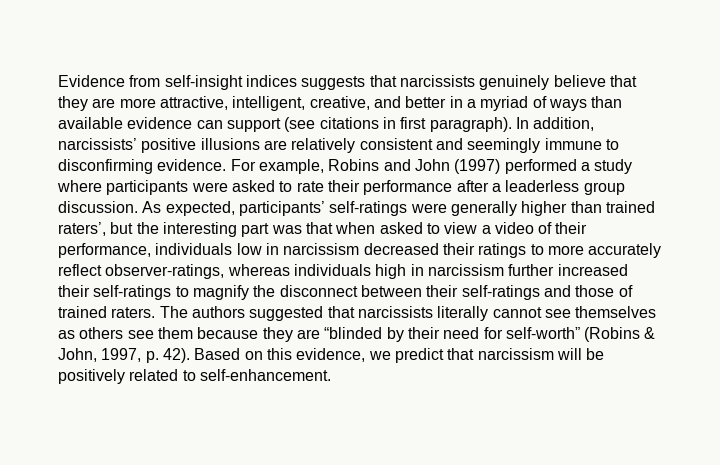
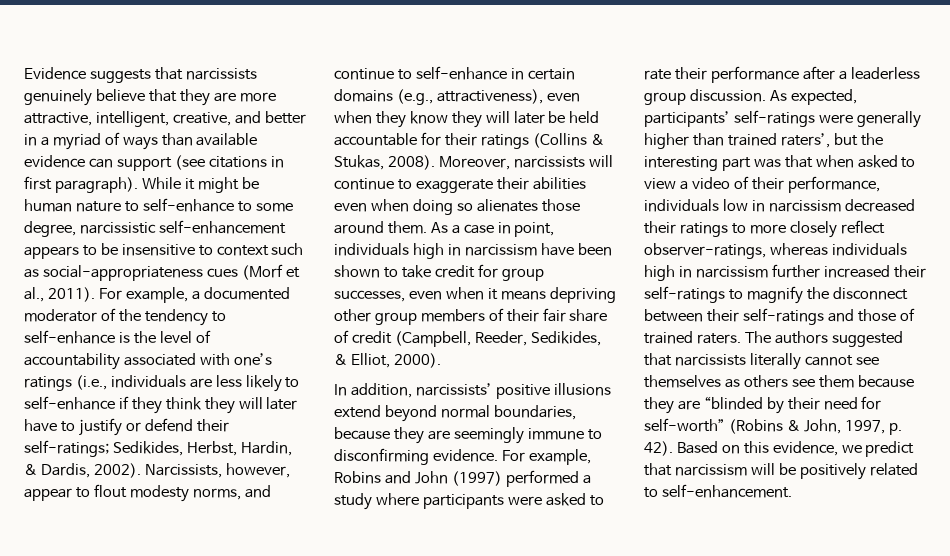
- Evidence from self-insight indices suggests that narcissists genuinely believe that they are more attractive, intelligent, creative, and better in a myriad of ways than available evidence can support (see citations in first paragraph). In addition, narcissists’ positive illusions are relatively consistent and seemingly immune to disconfirming evidence.
+ Evidence suggests that narcissists genuinely believe that they are more attractive, intelligent, creative, and better in a myriad of ways than available evidence can support (see citations in first paragraph). While it might be human nature to self-enhance to some degree, narcissistic self-enhancement appears to be insensitive to context such as social-appropriateness cues (Morf et al., 2011). For example, a documented moderator of the tendency to self-enhance is the level of accountability associated with one’s ratings (i.e., individuals are less likely to self-enhance if they think they will later have to justify or defend their self-ratings; Sedikides, Herbst, Hardin, & Dardis, 2002). Narcissists, however, appear to flout modesty norms, and continue to self-enhance in certain domains (e.g., attractiveness), even when they know they will later be held accountable for their ratings (Collins & Stukas, 2008). Moreover, narcissists will continue to exaggerate their abilities even when doing so alienates those around them. As a case in point, individuals high in narcissism have been shown to take credit for group successes, even when it means depriving other group members of their fair share of credit (Campbell, Reeder, Sedikides, & Elliot, 2000).
+ In addition, narcissists’ positive illusions extend beyond normal boundaries, because they are seemingly immune to disconfirming evidence.
- As expected, participants’ self-ratings were generally higher than trained raters’, but the interesting part was that when asked to view a video of their performance, individuals low in narcissism decreased their ratings to more accurately reflect observer-ratings, whereas individuals high in narcissism further increased their self-ratings to magnify the disconnect between their self-ratings and those of trained raters.
+ As expected, participants’ self-ratings were generally higher than trained raters’, but the interesting part was that when asked to view a video of their performance, individuals low in narcissism decreased their ratings to more closely reflect observer-ratings, whereas individuals high in narcissism further increased their self-ratings to magnify the disconnect between their self-ratings and those of trained raters.

